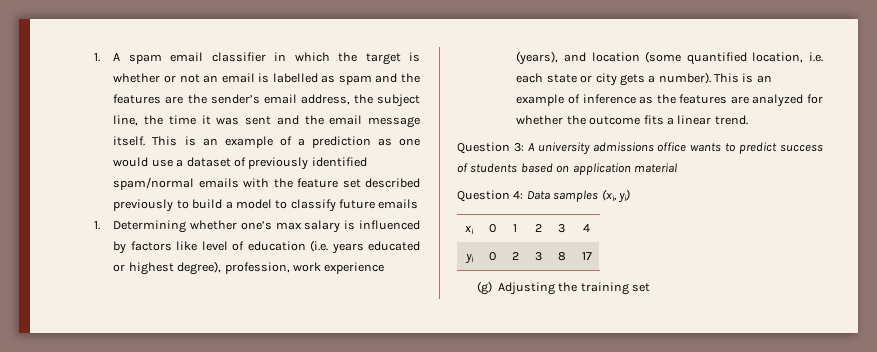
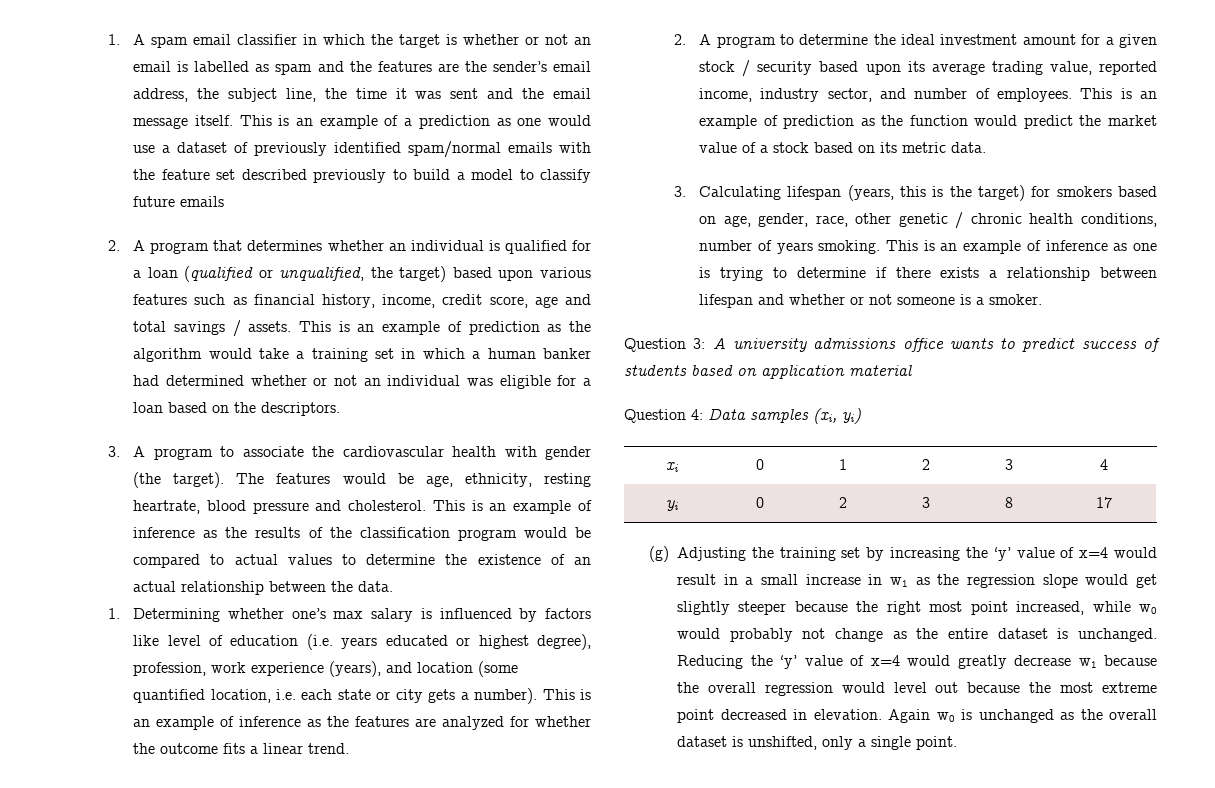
+ 2. A program that determines whether an individual is qualified for a loan (qualified or unqualified, the target) based upon various features such as financial history, income, credit score, age and total savings / assets. This is an example of prediction as the algorithm would take a training set in which a human banker had determined whether or not an individual was eligible for a loan based on the descriptors.
+ 3. A program to associate the cardiovascular health with gender (the target). The features would be age, ethnicity, resting heartrate, blood pressure and cholesterol. This is an example of inference as the results of the classification program would be compared to actual values to determine the existence of an actual relationship between the data.
+ 2. A program to determine the ideal investment amount for a given stock / security based upon its average trading value, reported income, industry sector, and number of employees. This is an example of prediction as the function would predict the market value of a stock based on its metric data.
+ 3. Calculating lifespan (years, this is the target) for smokers based on age, gender, race, other genetic / chronic health conditions, number of years smoking. This is an example of inference as one is trying to determine if there exists a relationship between lifespan and whether or not someone is a smoker.
- (g) Adjusting the training set
+ (g) Adjusting the training set by increasing the ‘y’ value of x=4 would result in a small increase in w1 as the regression slope would get slightly steeper because the right most point increased, while w0 would probably not change as the entire dataset is unchanged. Reducing the ‘y’ value of x=4 would greatly decrease w1 because the overall regression would level out because the most extreme point decreased in elevation. Again w0 is unchanged as the overall dataset is unshifted, only a single point.

